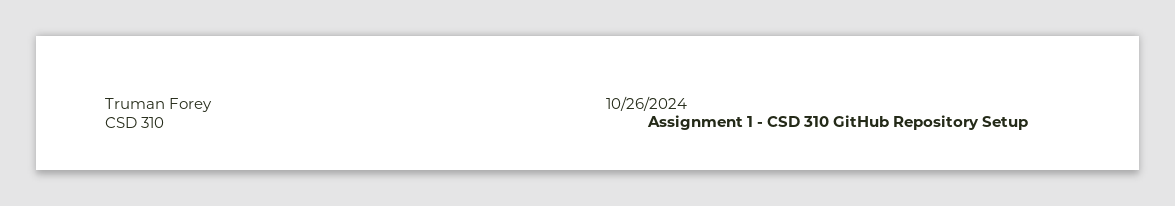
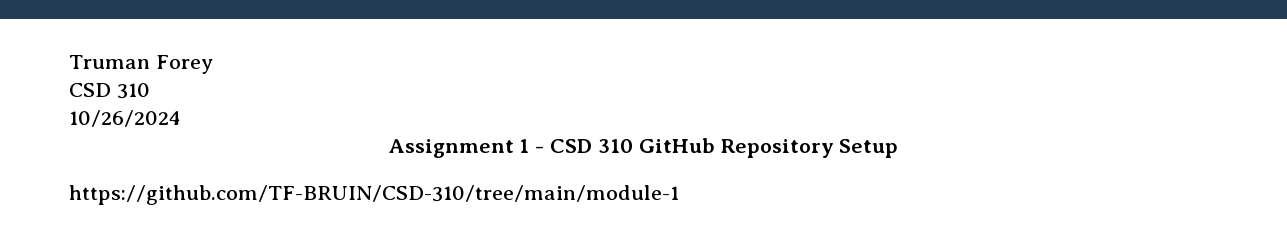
+ https://github.com/TF-BRUIN/CSD-310/tree/main/module-1

